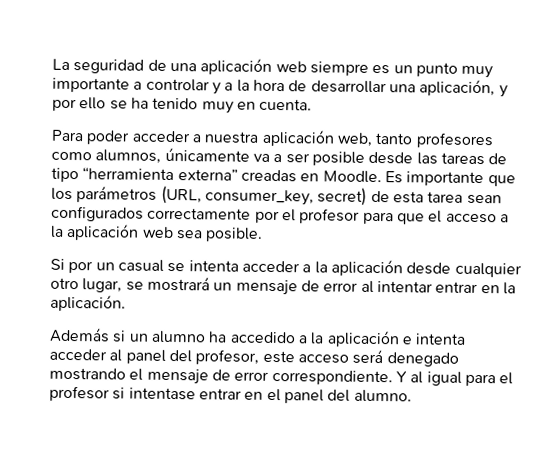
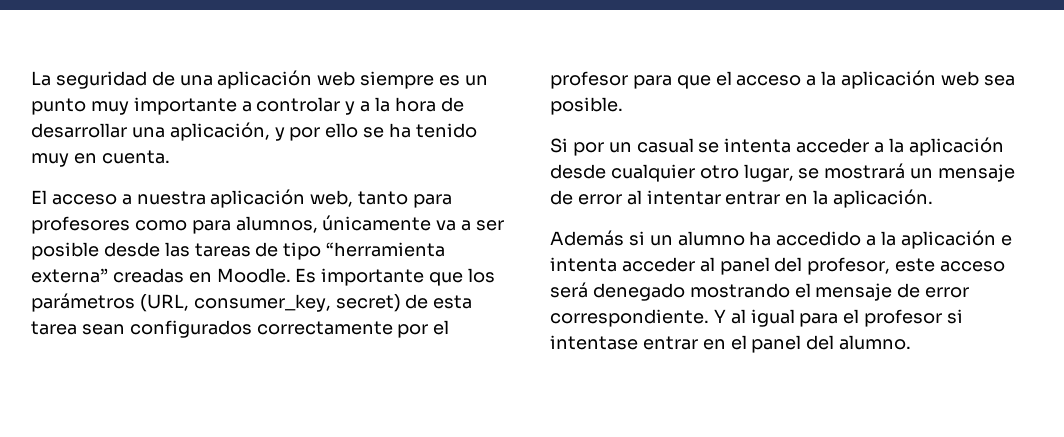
- Para poder acceder a nuestra aplicación web, tanto profesores como alumnos, únicamente va a ser posible desde las tareas de tipo “herramienta externa” creadas en Moodle.
+ El acceso a nuestra aplicación web, tanto para profesores como para alumnos, únicamente va a ser posible desde las tareas de tipo “herramienta externa” creadas en Moodle.

